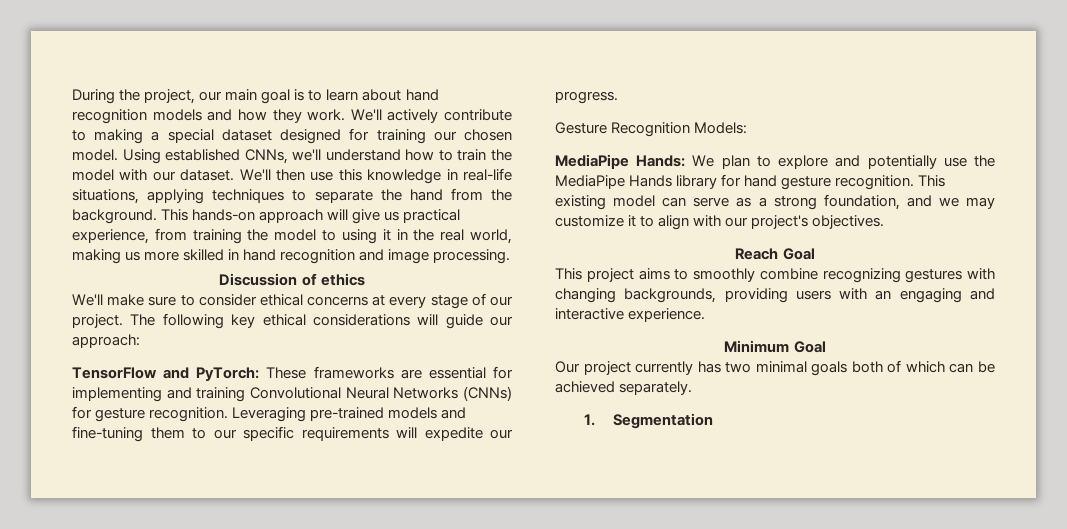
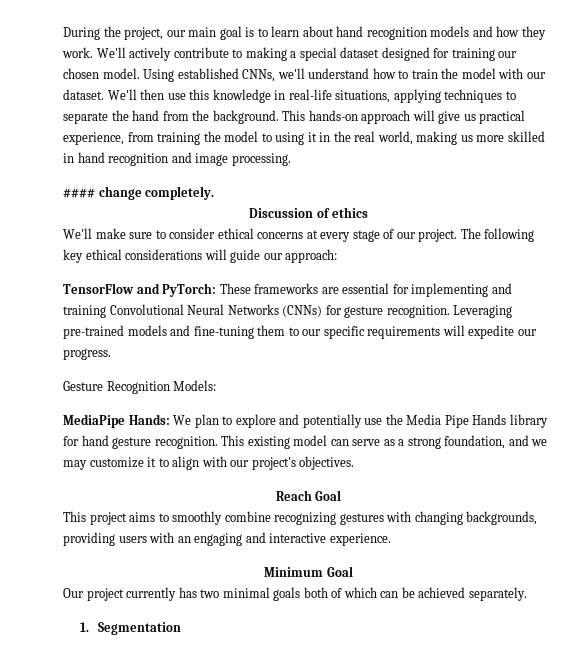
+ #### change completely.
- MediaPipe Hands: We plan to explore and potentially use the MediaPipe Hands library for hand gesture recognition.
+ MediaPipe Hands: We plan to explore and potentially use the Media Pipe Hands library for hand gesture recognition.

